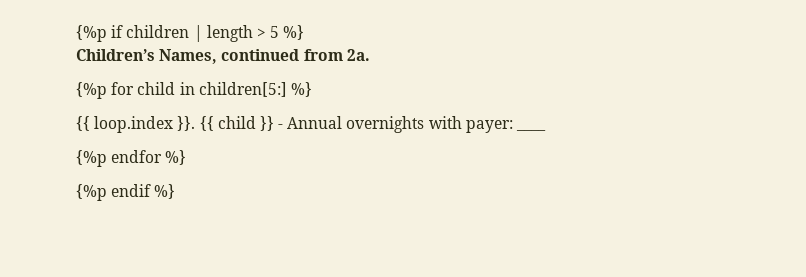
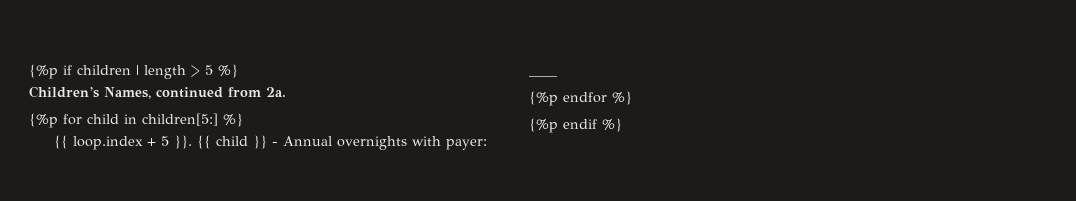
- {{ loop.index }}.
+ {{ loop.index + 5 }}.

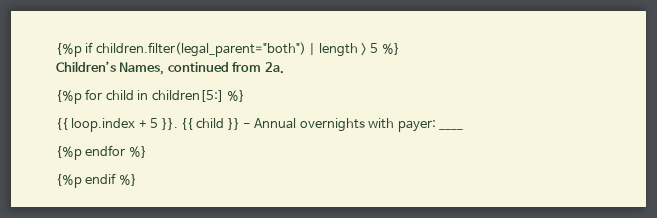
- {%p if children | length > 5 %}
+ {%p if children.filter(legal_parent="both") | length > 5 %}

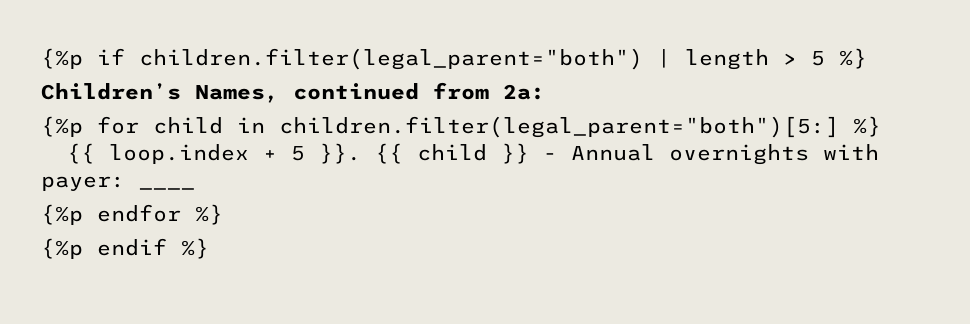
- Children’s Names, continued from 2a.
+ Children’s Names, continued from 2a:
- {%p for child in children[5:] %}
+ {%p for child in children.filter(legal_parent="both")[5:] %}

